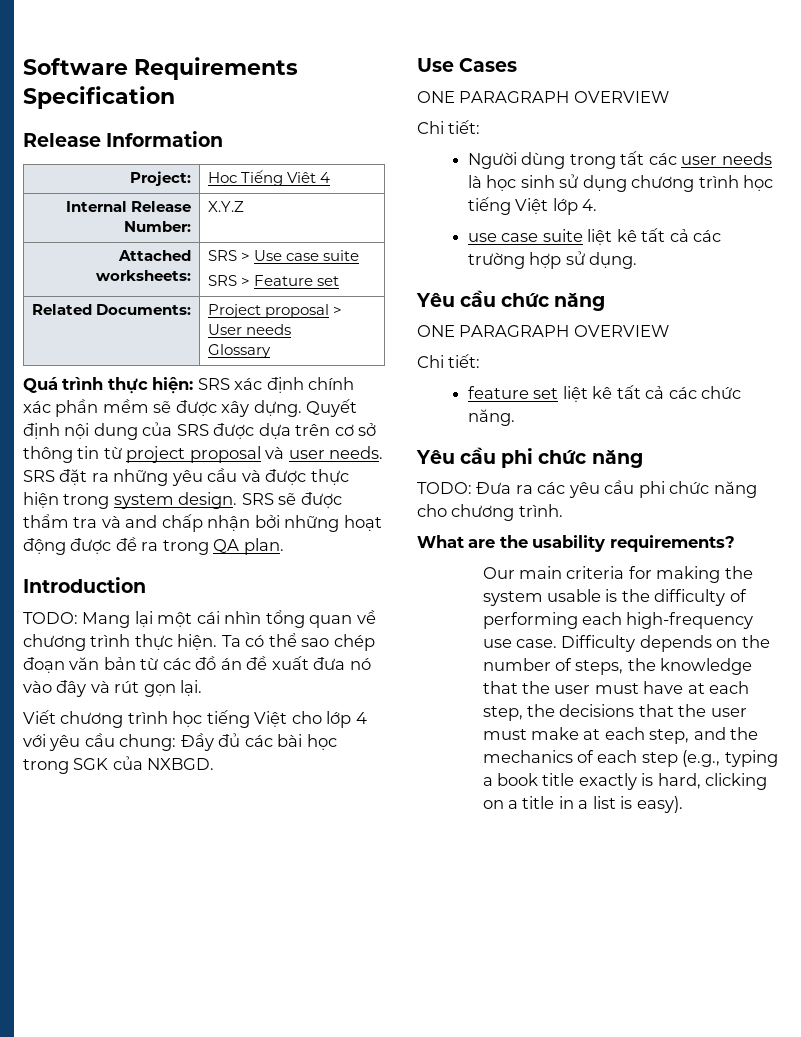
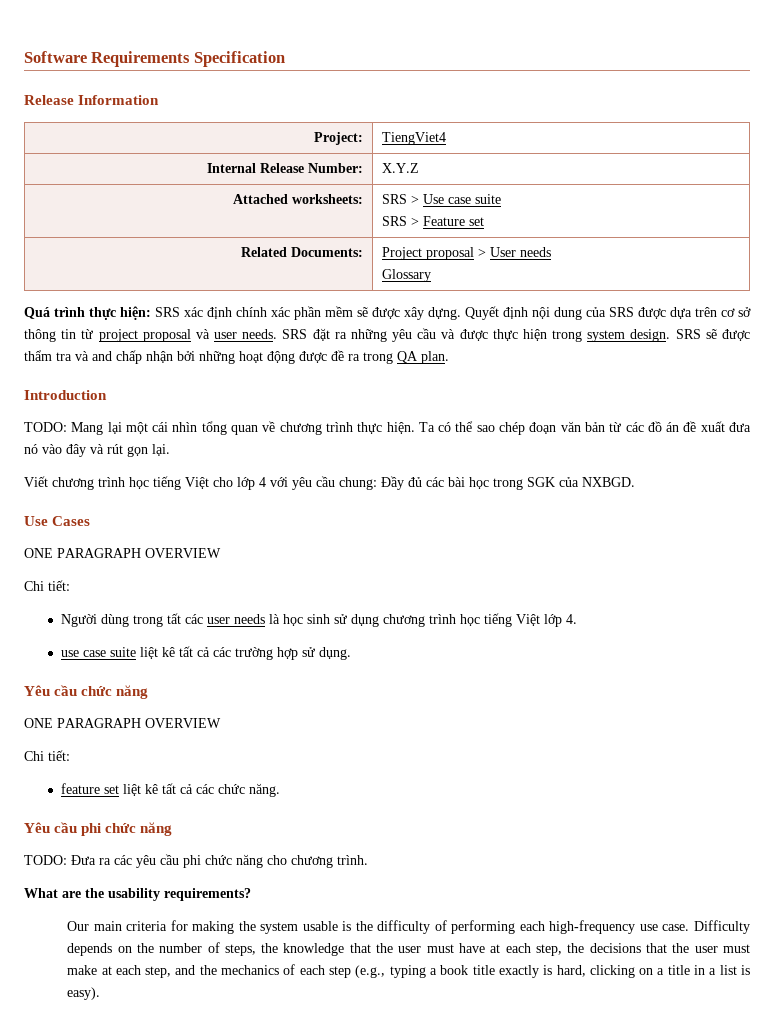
- Project: | Học Tiếng Việt 4
+ Project: | TiengViet4

